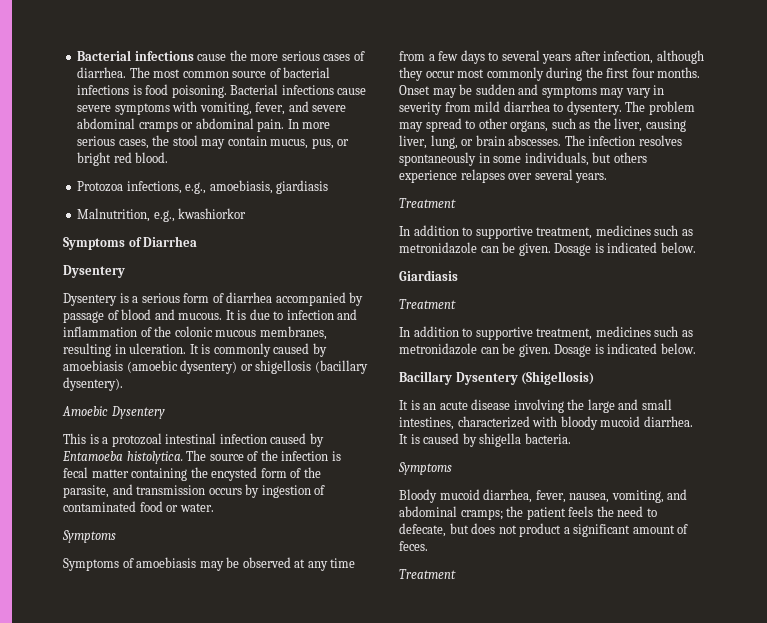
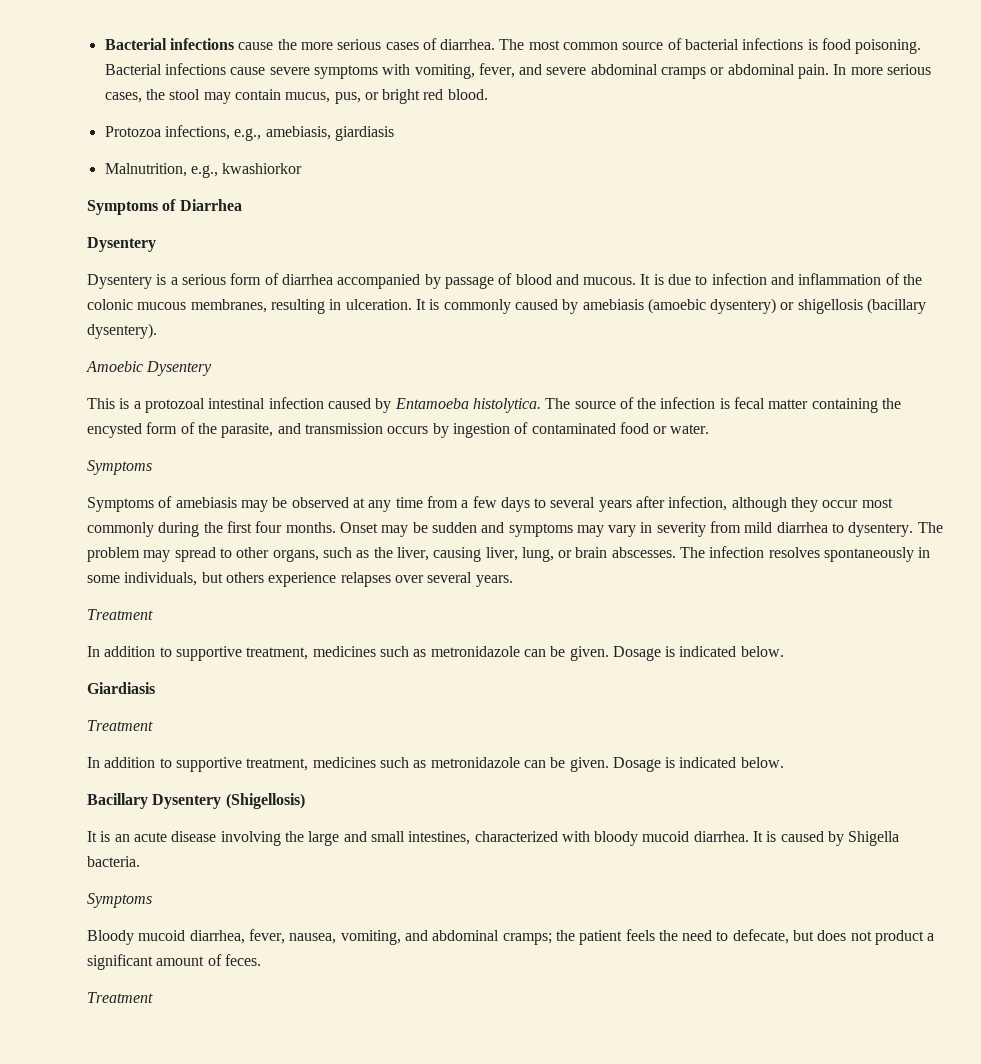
- Protozoa infections, e.g., amoebiasis, giardiasis
+ Protozoa infections, e.g., amebiasis, giardiasis
- It is commonly caused by amoebiasis (amoebic dysentery) or shigellosis (bacillary dysentery).
+ It is commonly caused by amebiasis (amoebic dysentery) or shigellosis (bacillary dysentery).
- Symptoms of amoebiasis may be observed at any time from a few days to several years after infection, although they occur most commonly during the first four months.
+ Symptoms of amebiasis may be observed at any time from a few days to several years after infection, although they occur most commonly during the first four months.
- It is caused by shigella bacteria.
+ It is caused by Shigella bacteria.

